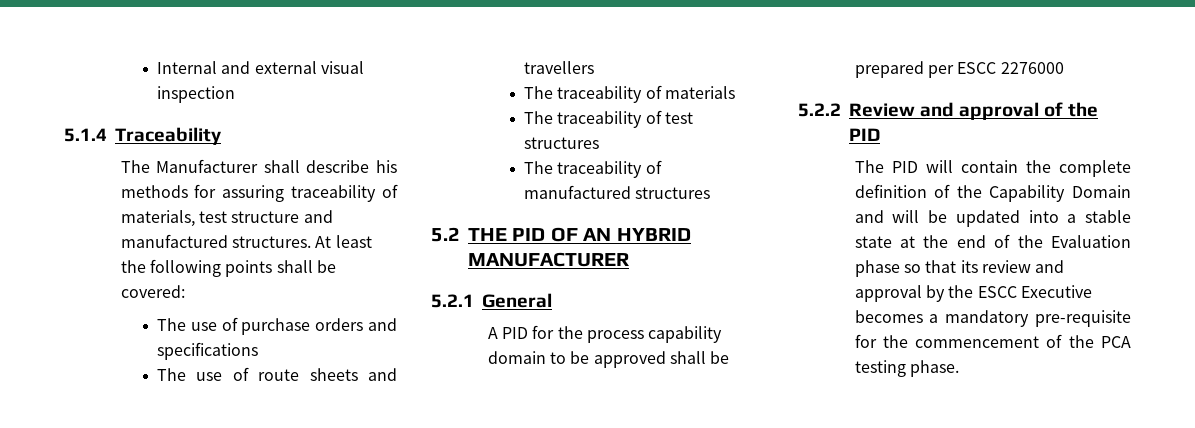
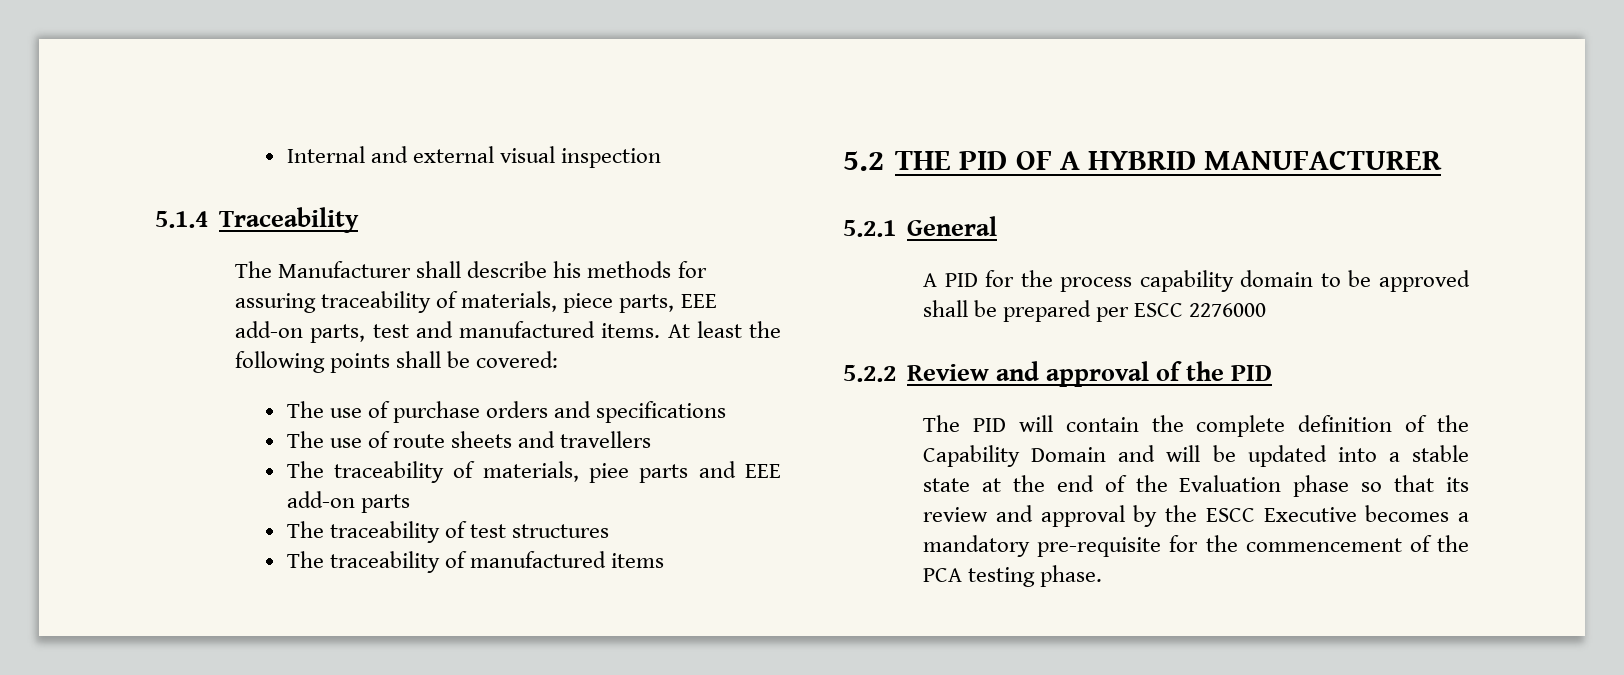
- The Manufacturer shall describe his methods for assuring traceability of materials, test structure and manufactured structures.
+ The Manufacturer shall describe his methods for assuring traceability of materials, piece parts, EEE add-on parts, test and manufactured items.
- The traceability of materials
+ The traceability of materials, piee parts and EEE add-on parts
- The traceability of manufactured structures
+ The traceability of manufactured items
- 5.2 THE PID OF AN HYBRID MANUFACTURER
+ 5.2 THE PID OF A HYBRID MANUFACTURER

